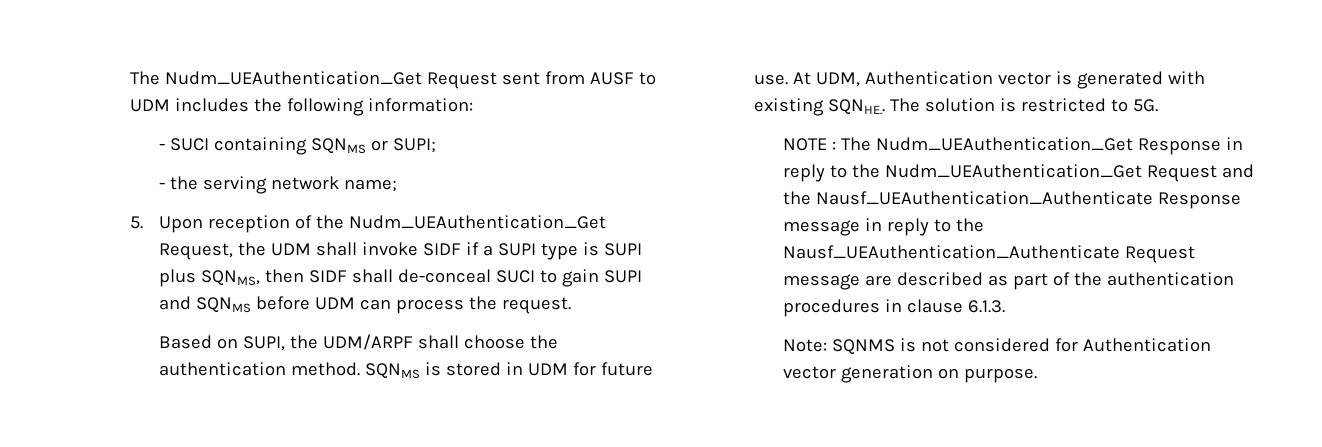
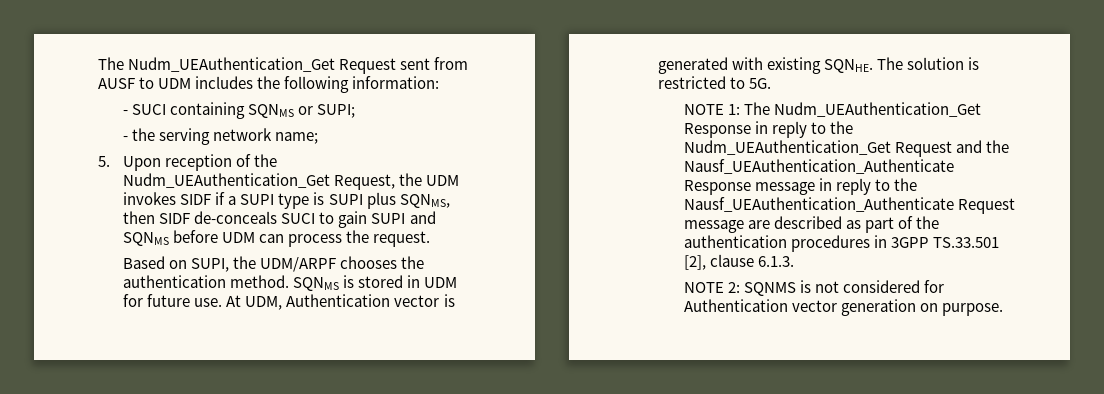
- 5. Upon reception of the Nudm_UEAuthentication_Get Request, the UDM shall invoke SIDF if a SUPI type is SUPI plus SQNMS, then SIDF shall de-conceal SUCI to gain SUPI and SQNMS before UDM can process the request.
+ 5. Upon reception of the Nudm_UEAuthentication_Get Request, the UDM invokes SIDF if a SUPI type is SUPI plus SQNMS, then SIDF de-conceals SUCI to gain SUPI and SQNMS before UDM can process the request.
- Based on SUPI, the UDM/ARPF shall choose the authentication method.
+ Based on SUPI, the UDM/ARPF chooses the authentication method.
- At UDM, Authentication vector is generated with existing SQNHE..
+ At UDM, Authentication vector is generated with existing SQNHE.
- NOTE : The Nudm_UEAuthentication_Get Response in reply to the Nudm_UEAuthentication_Get Request and the Nausf_UEAuthentication_Authenticate Response message in reply to the Nausf_UEAuthentication_Authenticate Request message are described as part of the authentication procedures in clause 6.1.3.
+ NOTE 1: The Nudm_UEAuthentication_Get Response in reply to the Nudm_UEAuthentication_Get Request and the Nausf_UEAuthentication_Authenticate Response message in reply to the Nausf_UEAuthentication_Authenticate Request message are described as part of the authentication procedures in 3GPP TS.33.501 [2], clause 6.1.3.
- Note: SQNMS is not considered for Authentication vector generation on purpose.
+ NOTE 2: SQNMS is not considered for Authentication vector generation on purpose.

